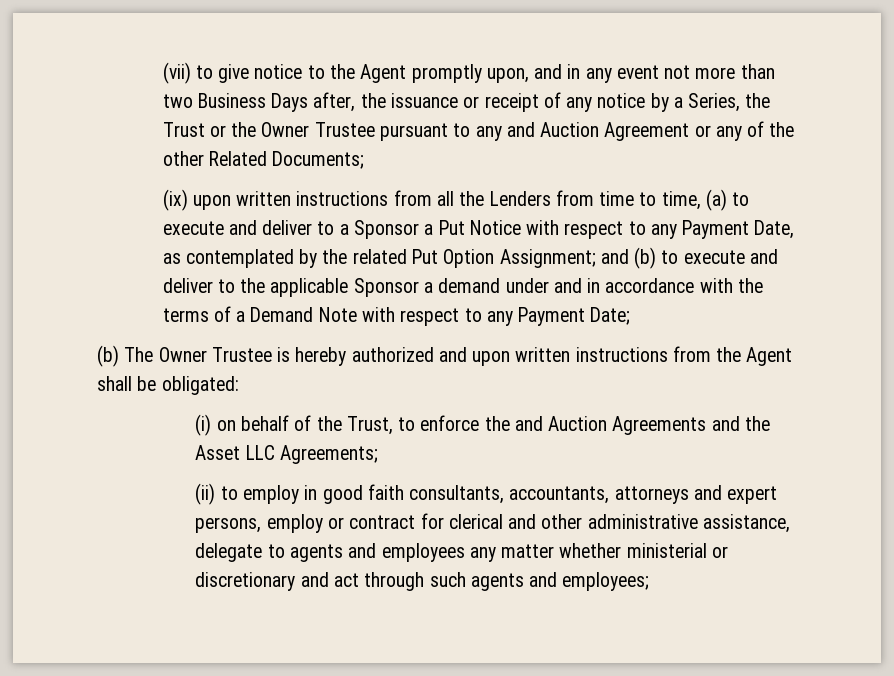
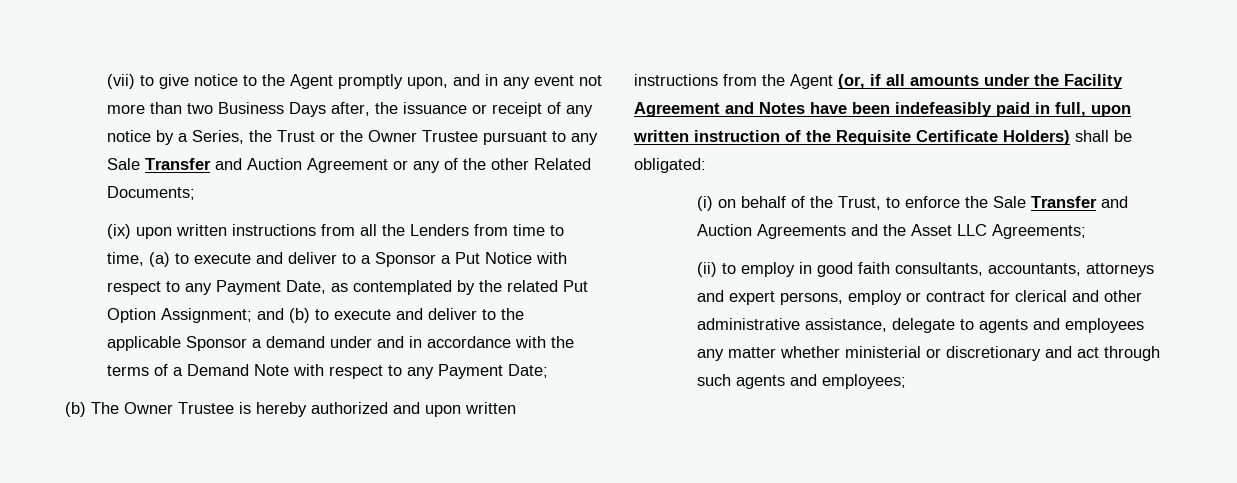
- (vii) to give notice to the Agent promptly upon, and in any event not more than two Business Days after, the issuance or receipt of any notice by a Series, the Trust or the Owner Trustee pursuant to any and Auction Agreement or any of the other Related Documents;
+ (vii) to give notice to the Agent promptly upon, and in any event not more than two Business Days after, the issuance or receipt of any notice by a Series, the Trust or the Owner Trustee pursuant to any Sale Transfer and Auction Agreement or any of the other Related Documents;
- (b) The Owner Trustee is hereby authorized and upon written instructions from the Agent shall be obligated:
+ (b) The Owner Trustee is hereby authorized and upon written instructions from the Agent (or, if all amounts under the Facility Agreement and Notes have been indefeasibly paid in full, upon written instruction of the Requisite Certificate Holders) shall be obligated:
- (i) on behalf of the Trust, to enforce the and Auction Agreements and the Asset LLC Agreements;
+ (i) on behalf of the Trust, to enforce the Sale Transfer and Auction Agreements and the Asset LLC Agreements;

